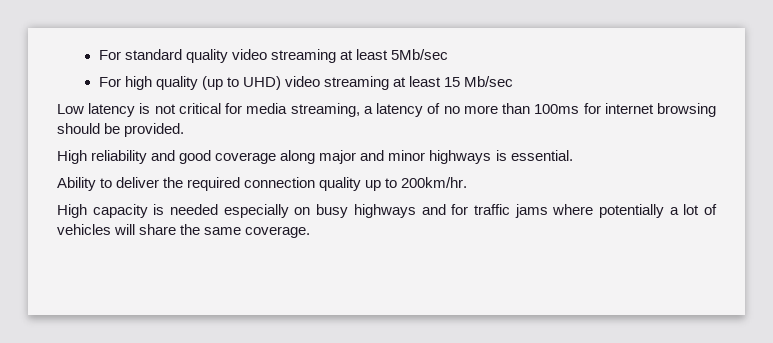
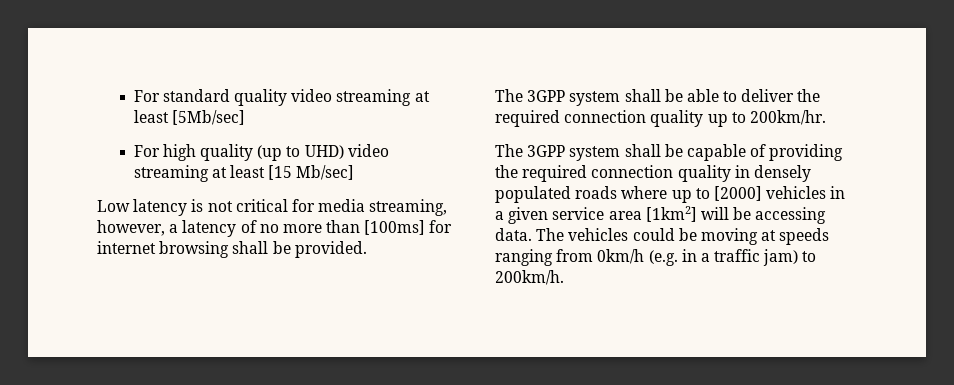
- For standard quality video streaming at least 5Mb/sec
+ For standard quality video streaming at least [5Mb/sec]
- For high quality (up to UHD) video streaming at least 15 Mb/sec
+ For high quality (up to UHD) video streaming at least [15 Mb/sec]
- Low latency is not critical for media streaming, a latency of no more than 100ms for internet browsing should be provided.
+ Low latency is not critical for media streaming, however, a latency of no more than [100ms] for internet browsing shall be provided.
- High reliability and good coverage along major and minor highways is essential.
- Ability to deliver the required connection quality up to 200km/hr.
+ The 3GPP system shall be able to deliver the required connection quality up to 200km/hr.
- High capacity is needed especially on busy highways and for traffic jams where potentially a lot of vehicles will share the same coverage.
+ The 3GPP system shall be capable of providing the required connection quality in densely populated roads where up to [2000] vehicles in a given service area [1km2] will be accessing data. The vehicles could be moving at speeds ranging from 0km/h (e.g. in a traffic jam) to 200km/h.

